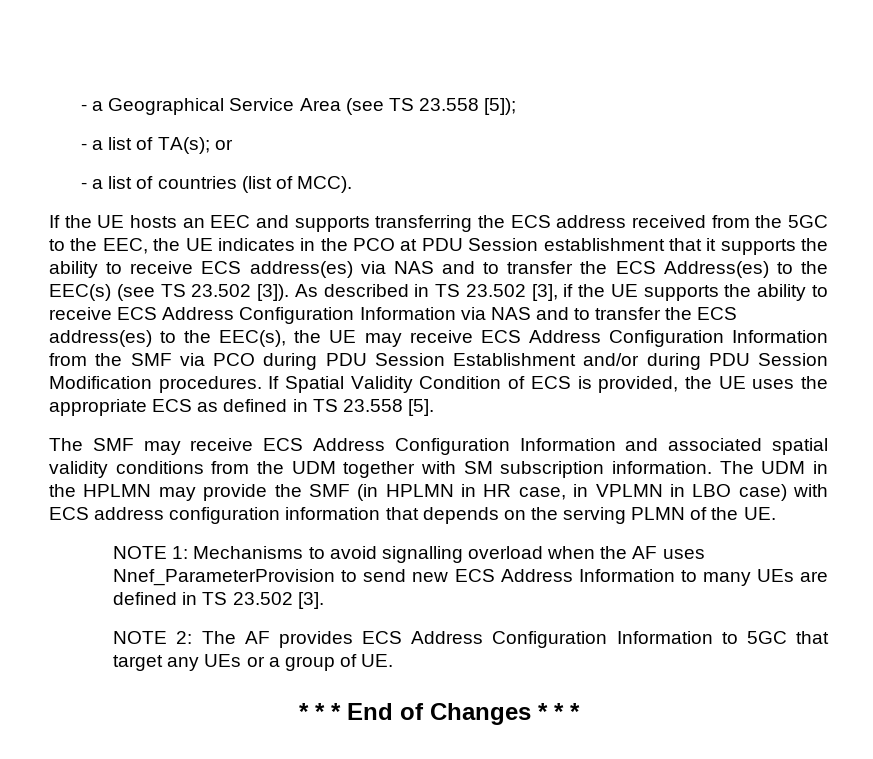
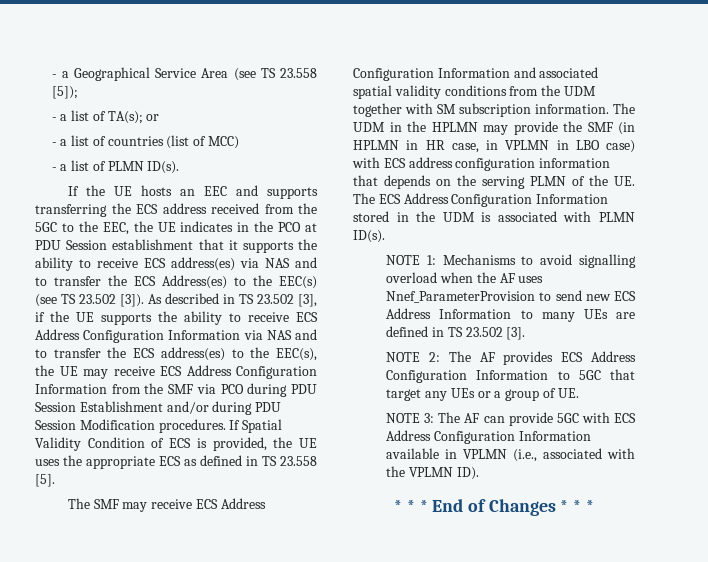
- - a list of countries (list of MCC).
+ - a list of countries (list of MCC)
+ - a list of PLMN ID(s).
- The UDM in the HPLMN may provide the SMF (in HPLMN in HR case, in VPLMN in LBO case) with ECS address configuration information that depends on the serving PLMN of the UE.
+ The UDM in the HPLMN may provide the SMF (in HPLMN in HR case, in VPLMN in LBO case) with ECS address configuration information that depends on the serving PLMN of the UE. The ECS Address Configuration Information stored in the UDM is associated with PLMN ID(s).
+ NOTE 3: The AF can provide 5GC with ECS Address Configuration Information available in VPLMN (i.e., associated with the VPLMN ID).

